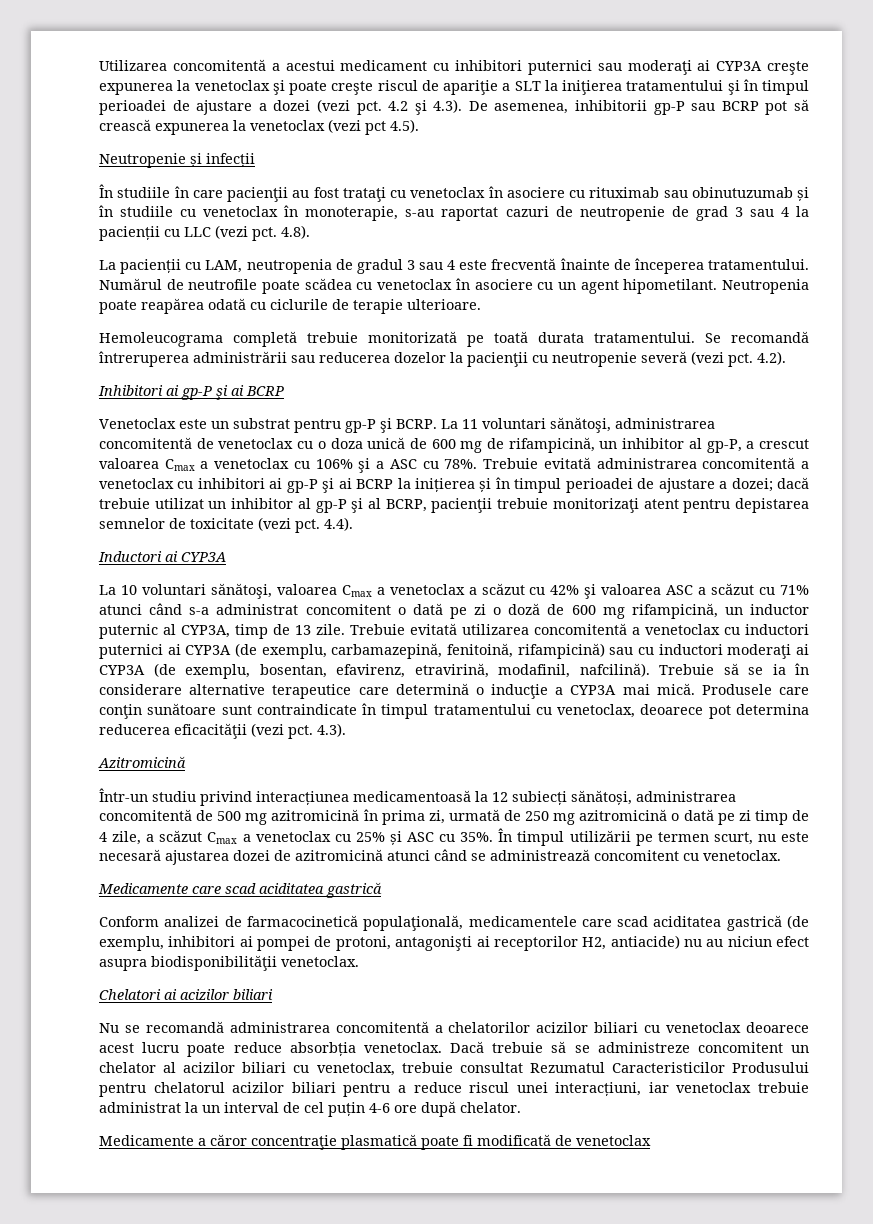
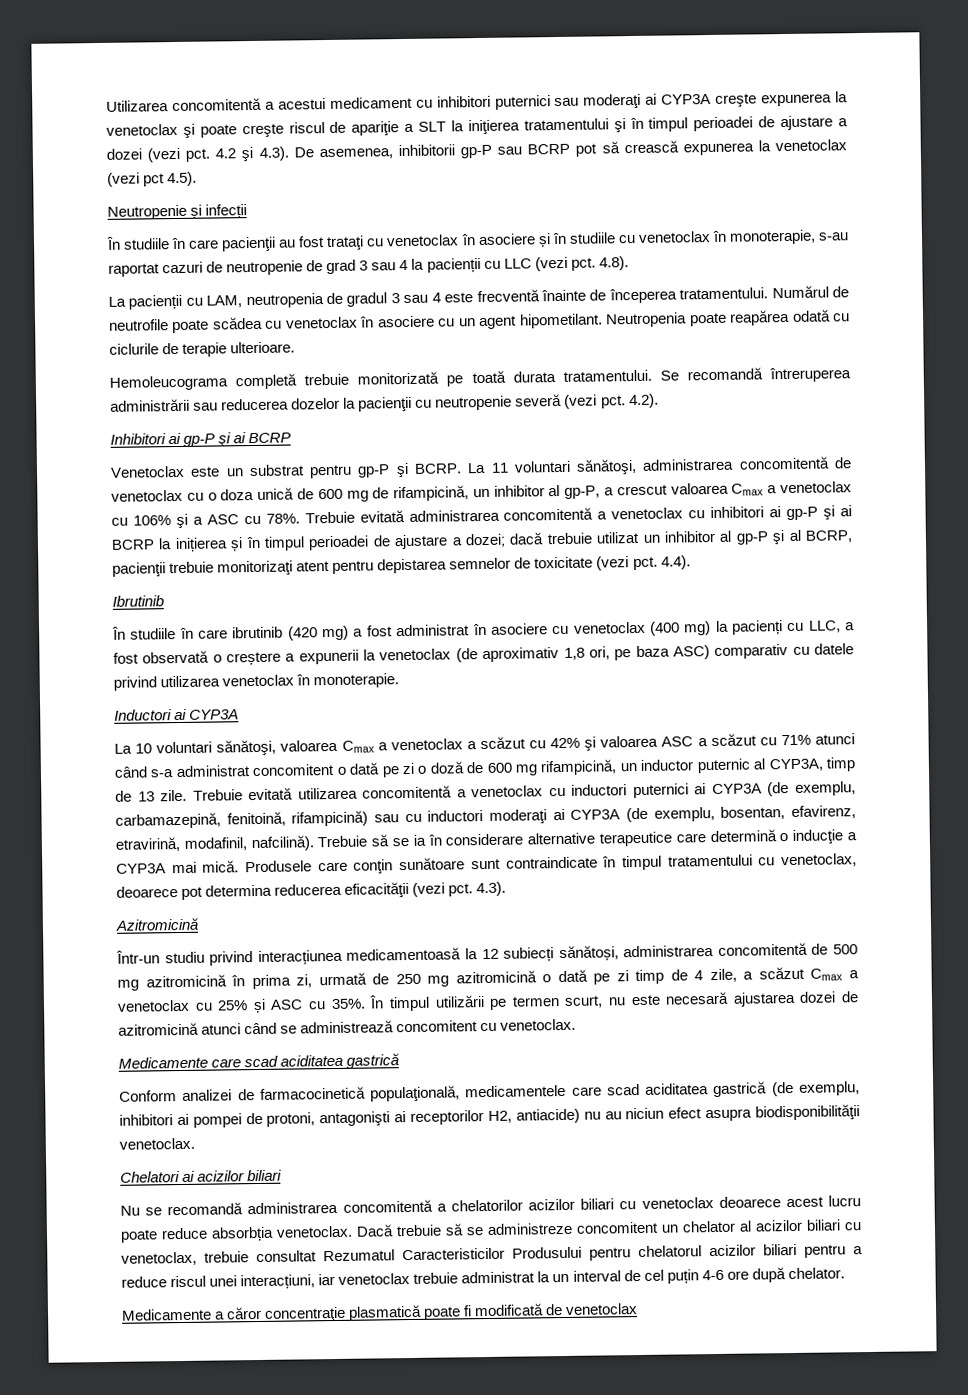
- În studiile în care pacienţii au fost trataţi cu venetoclax în asociere cu rituximab sau obinutuzumab și în studiile cu venetoclax în monoterapie, s-au raportat cazuri de neutropenie de grad 3 sau 4 la pacienții cu LLC (vezi pct.
+ În studiile în care pacienţii au fost trataţi cu venetoclax în asociere și în studiile cu venetoclax în monoterapie, s-au raportat cazuri de neutropenie de grad 3 sau 4 la pacienții cu LLC (vezi pct.
+ Ibrutinib
+ În studiile în care ibrutinib (420 mg) a fost administrat în asociere cu venetoclax (400 mg) la pacienți cu LLC, a fost observată o creștere a expunerii la venetoclax (de aproximativ 1,8 ori, pe baza ASC) comparativ cu datele privind utilizarea venetoclax în monoterapie.

